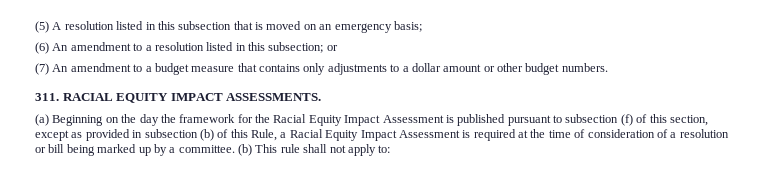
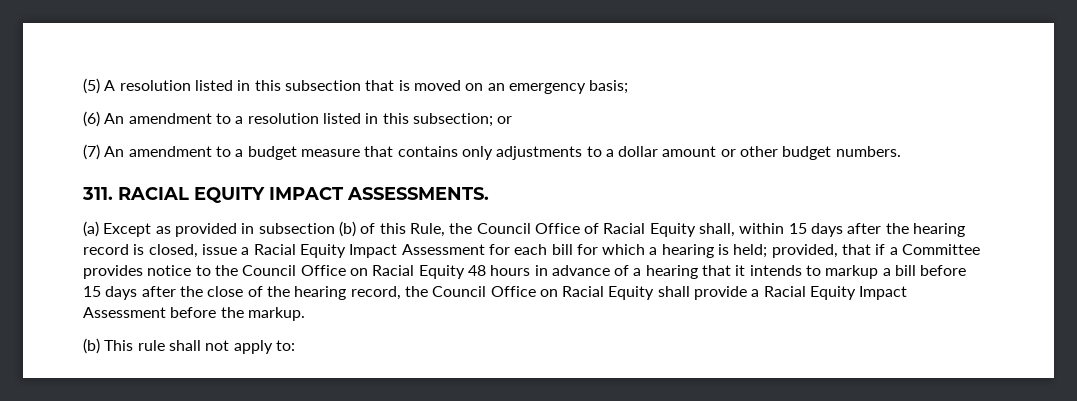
- (a) Beginning on the day the framework for the Racial Equity Impact Assessment is published pursuant to subsection (f) of this section, except as provided in subsection (b) of this Rule, a Racial Equity Impact Assessment is required at the time of consideration of a resolution or bill being marked up by a committee. (b) This rule shall not apply to:
+ (a) Except as provided in subsection (b) of this Rule, the Council Office of Racial Equity shall, within 15 days after the hearing record is closed, issue a Racial Equity Impact Assessment for each bill for which a hearing is held; provided, that if a Committee provides notice to the Council Office on Racial Equity 48 hours in advance of a hearing that it intends to markup a bill before 15 days after the close of the hearing record, the Council Office on Racial Equity shall provide a Racial Equity Impact Assessment before the markup.
+ (b) This rule shall not apply to:

